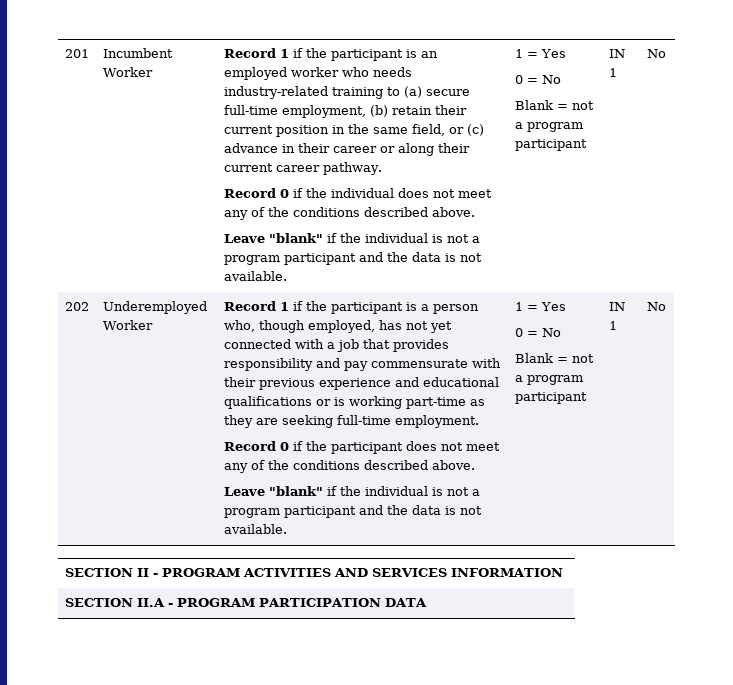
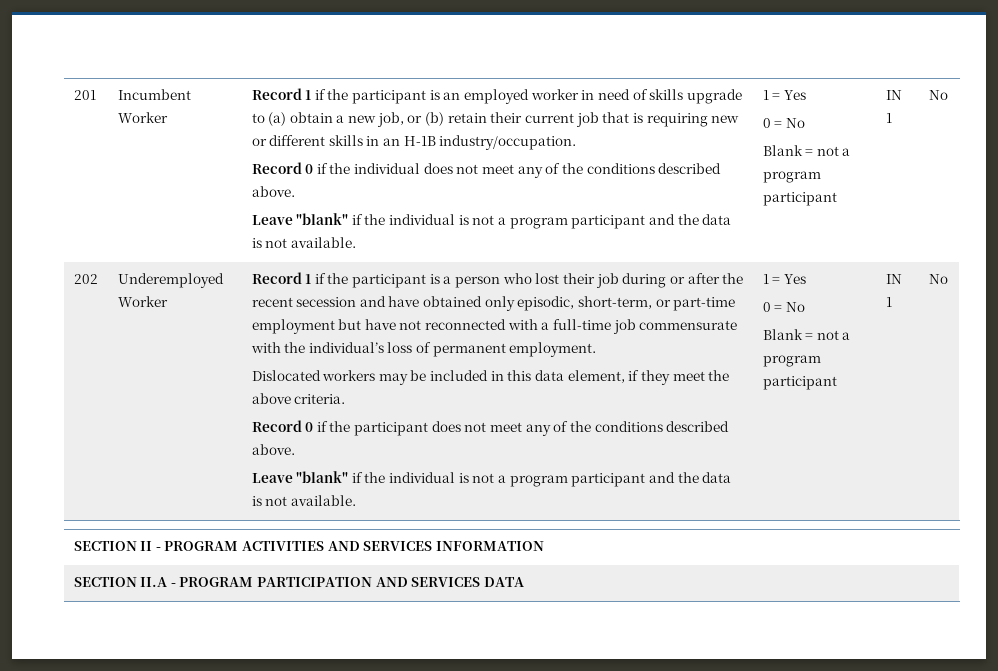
- Record 1 if the participant is an employed worker who needs industry-related training to (a) secure full-time employment, (b) retain their current position in the same field, or (c) advance in their career or along their current career pathway.
+ Record 1 if the participant is an employed worker in need of skills upgrade to (a) obtain a new job, or (b) retain their current job that is requiring new or different skills in an H-1B industry/occupation.
- Record 1 if the participant is a person who, though employed, has not yet connected with a job that provides responsibility and pay commensurate with their previous experience and educational qualifications or is working part-time as they are seeking full-time employment.
+ Record 1 if the participant is a person who lost their job during or after the recent secession and have obtained only episodic, short-term, or part-time employment but have not reconnected with a full-time job commensurate with the individual’s loss of permanent employment.
+ Dislocated workers may be included in this data element, if they meet the above criteria.
- SECTION II.A - PROGRAM PARTICIPATION DATA
+ SECTION II.A - PROGRAM PARTICIPATION AND SERVICES DATA

